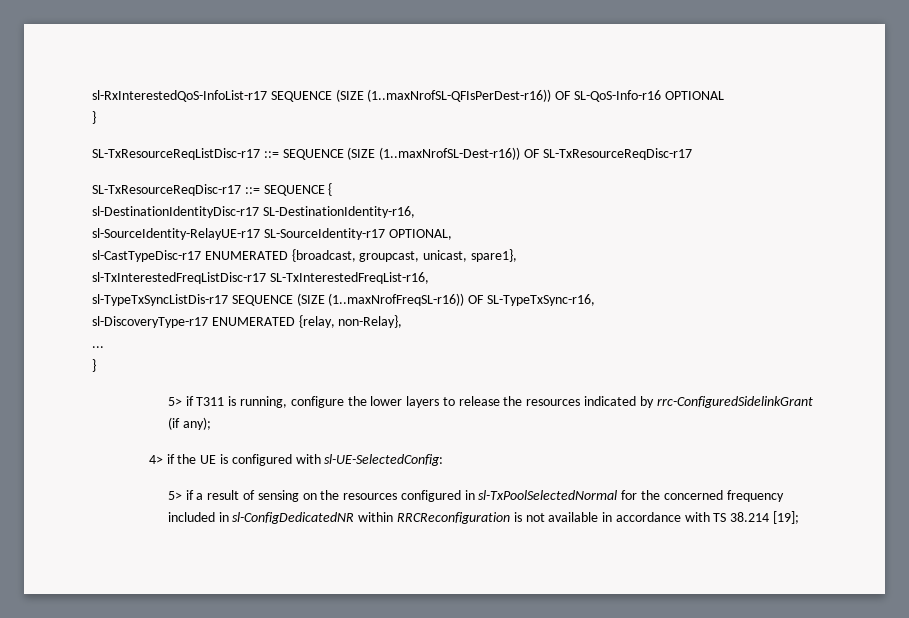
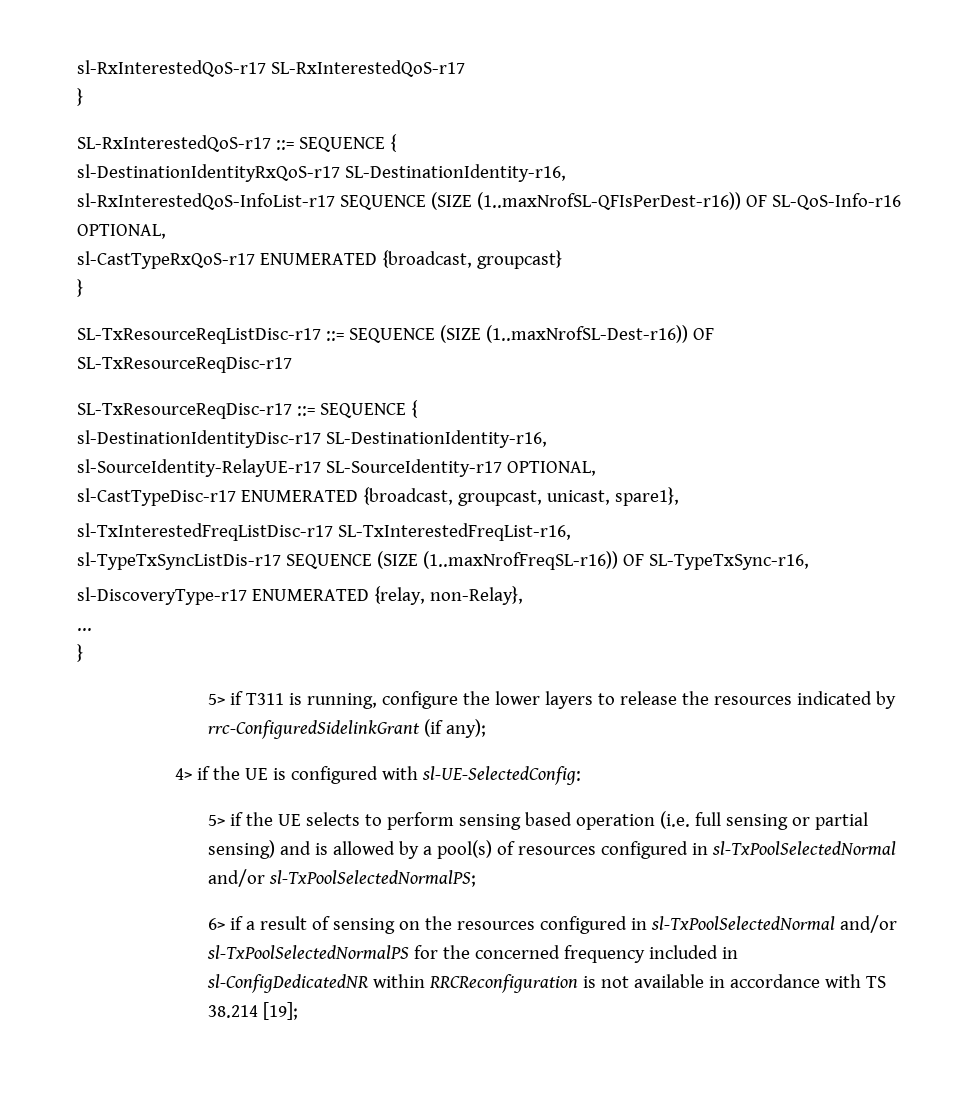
+ sl-RxInterestedQoS-r17 SL-RxInterestedQoS-r17
+ }
+ SL-RxInterestedQoS-r17 ::= SEQUENCE {
+ sl-DestinationIdentityRxQoS-r17 SL-DestinationIdentity-r16,
- sl-RxInterestedQoS-InfoList-r17 SEQUENCE (SIZE (1..maxNrofSL-QFIsPerDest-r16)) OF SL-QoS-Info-r16 OPTIONAL
+ sl-RxInterestedQoS-InfoList-r17 SEQUENCE (SIZE (1..maxNrofSL-QFIsPerDest-r16)) OF SL-QoS-Info-r16 OPTIONAL,
+ sl-CastTypeRxQoS-r17 ENUMERATED {broadcast, groupcast}
- 5> if a result of sensing on the resources configured in sl-TxPoolSelectedNormal for the concerned frequency included in sl-ConfigDedicatedNR within RRCReconfiguration is not available in accordance with TS 38.214 [19];
+ 5> if the UE selects to perform sensing based operation (i.e. full sensing or partial sensing) and is allowed by a pool(s) of resources configured in sl-TxPoolSelectedNormal and/or sl-TxPoolSelectedNormalPS;
+ 6> if a result of sensing on the resources configured in sl-TxPoolSelectedNormal and/or sl-TxPoolSelectedNormalPS for the concerned frequency included in sl-ConfigDedicatedNR within RRCReconfiguration is not available in accordance with TS 38.214 [19];

